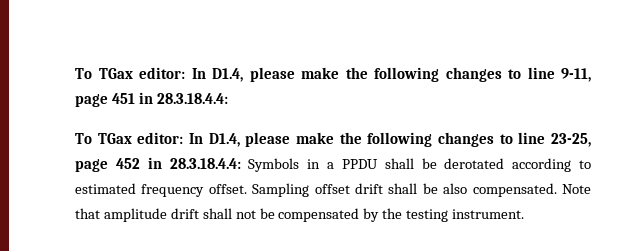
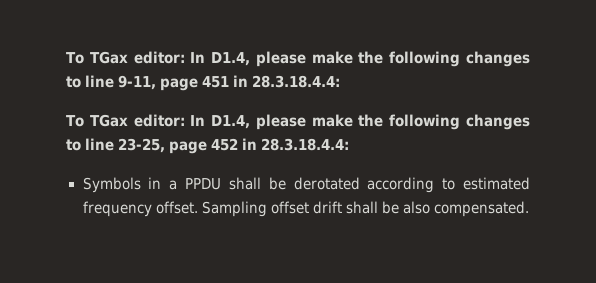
- To TGax editor: In D1.4, please make the following changes to line 23-25, page 452 in 28.3.18.4.4: Symbols in a PPDU shall be derotated according to estimated frequency offset.
+ To TGax editor: In D1.4, please make the following changes to line 23-25, page 452 in 28.3.18.4.4:
+ Symbols in a PPDU shall be derotated according to estimated frequency offset.
- Note that amplitude drift shall not be compensated by the testing instrument.

